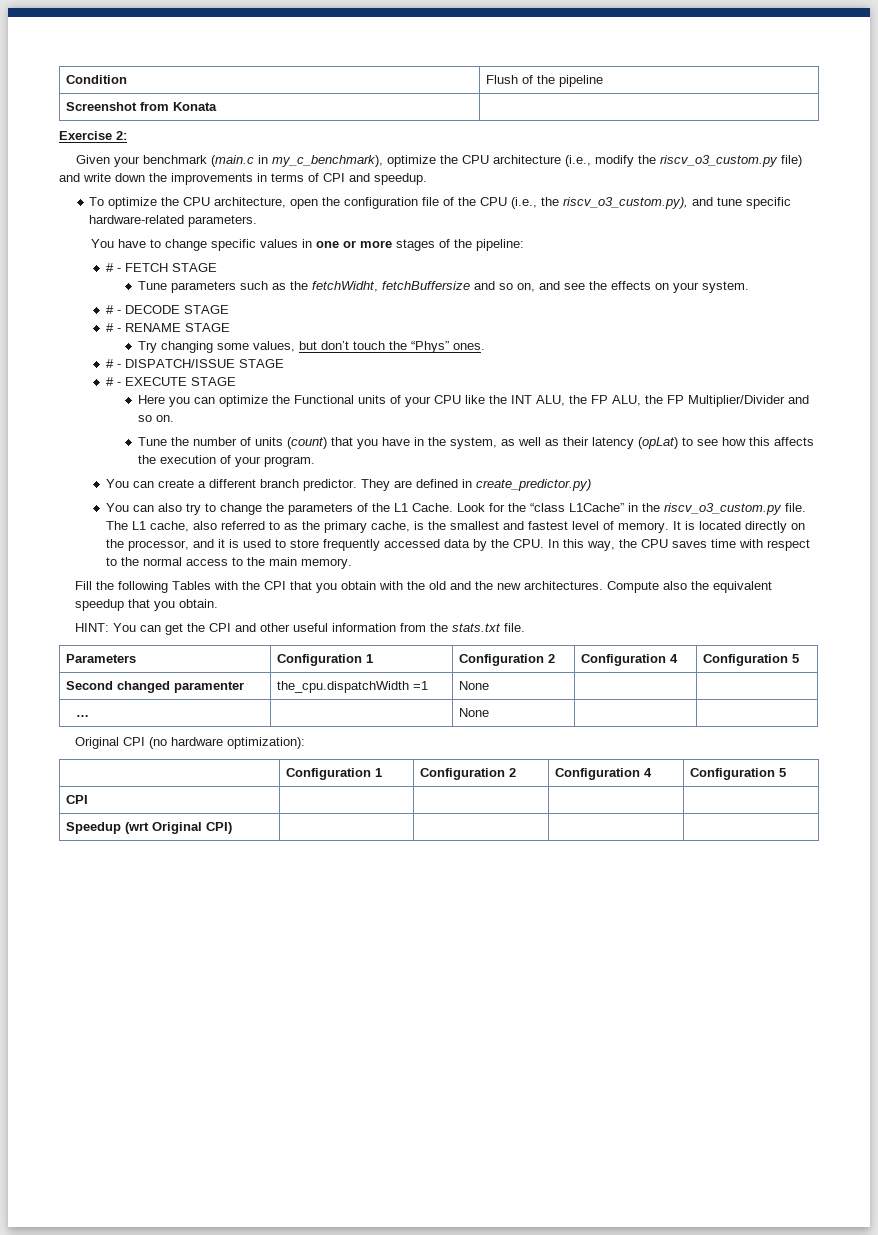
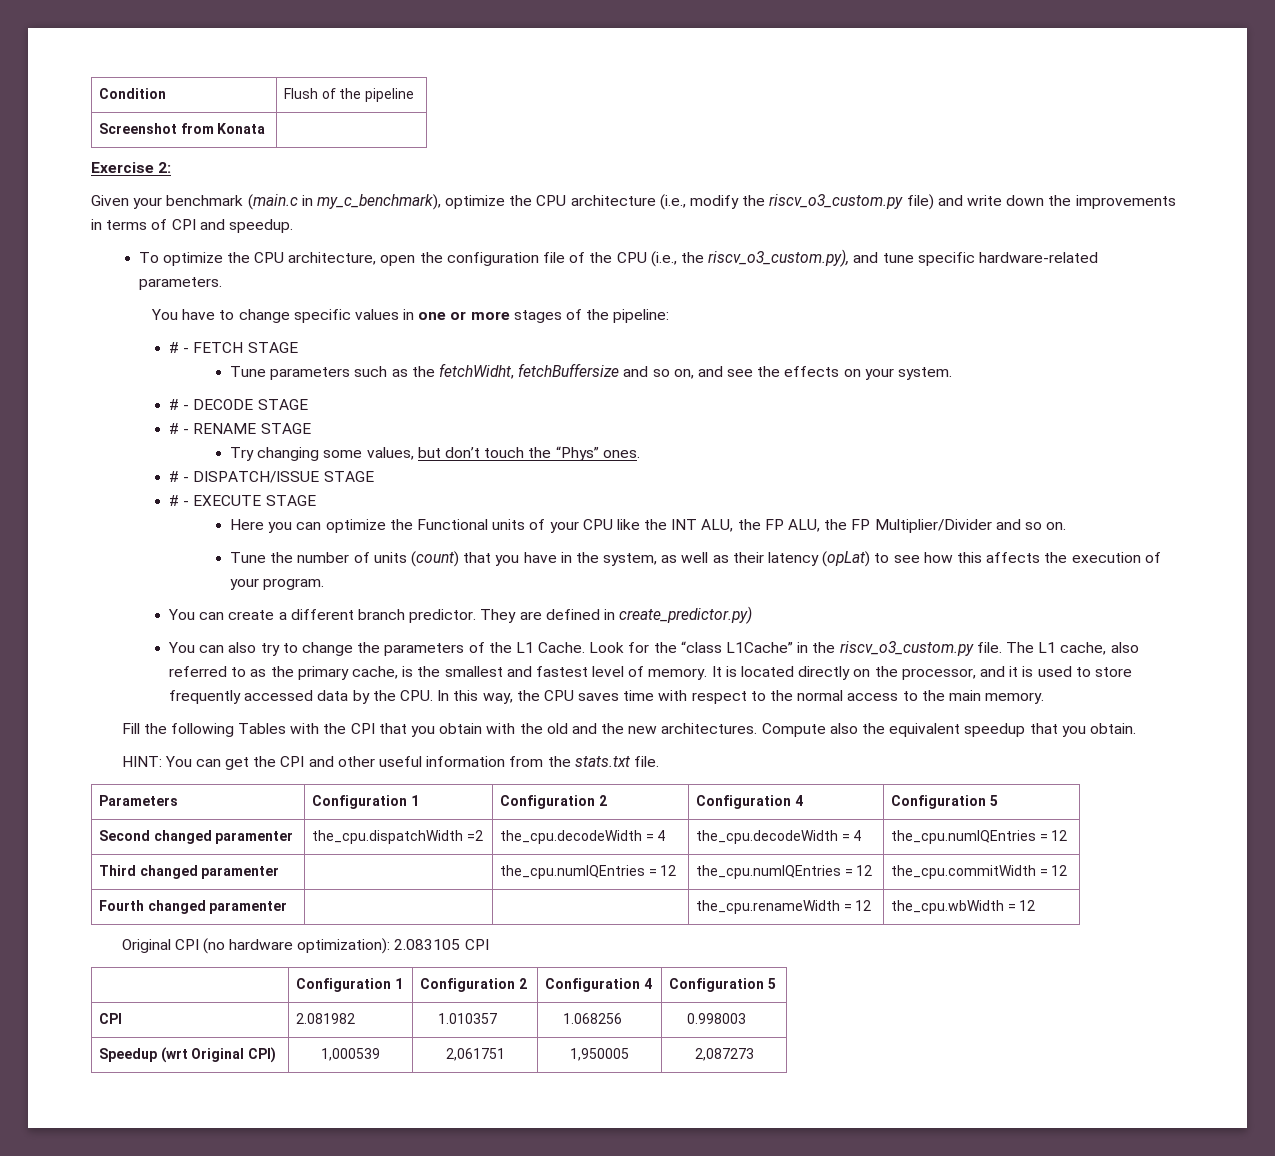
- Second changed paramenter | the_cpu.dispatchWidth =1 | None | |
- … | | None | |
+ Second changed paramenter | the_cpu.dispatchWidth =2 | the_cpu.decodeWidth = 4 | the_cpu.decodeWidth = 4 | the_cpu.numIQEntries = 12
+ Third changed paramenter | | the_cpu.numIQEntries = 12 | the_cpu.numIQEntries = 12 | the_cpu.commitWidth = 12
+ Fourth changed paramenter | | | the_cpu.renameWidth = 12 | the_cpu.wbWidth = 12
- Original CPI (no hardware optimization):
+ Original CPI (no hardware optimization): 2.083105 CPI
- CPI | | | |
+ CPI | 2.081982 | 1.010357 | 1.068256 | 0.998003
- Speedup (wrt Original CPI) | | | |
+ Speedup (wrt Original CPI) | 1,000539 | 2,061751 | 1,950005 | 2,087273

